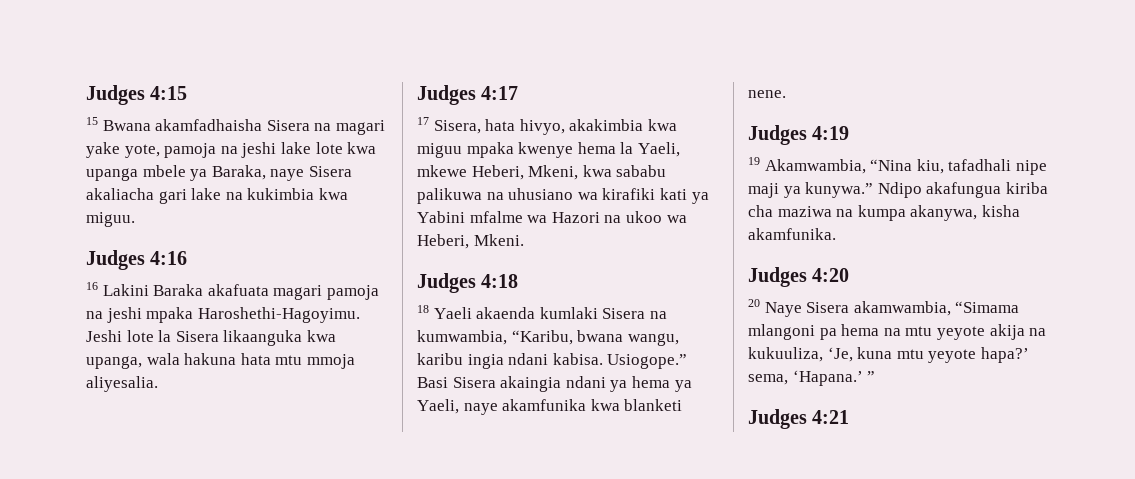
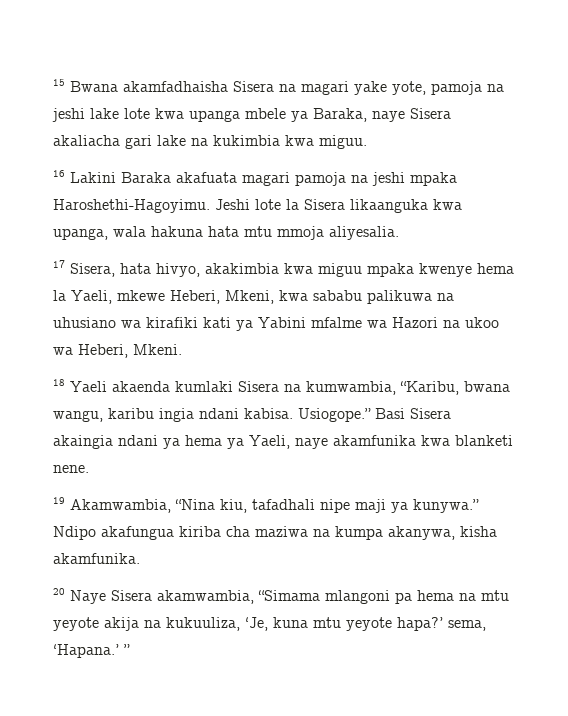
- Judges 4:15
- Judges 4:16
- Judges 4:17
- Judges 4:18
- Judges 4:19
- Judges 4:20
- Judges 4:21

